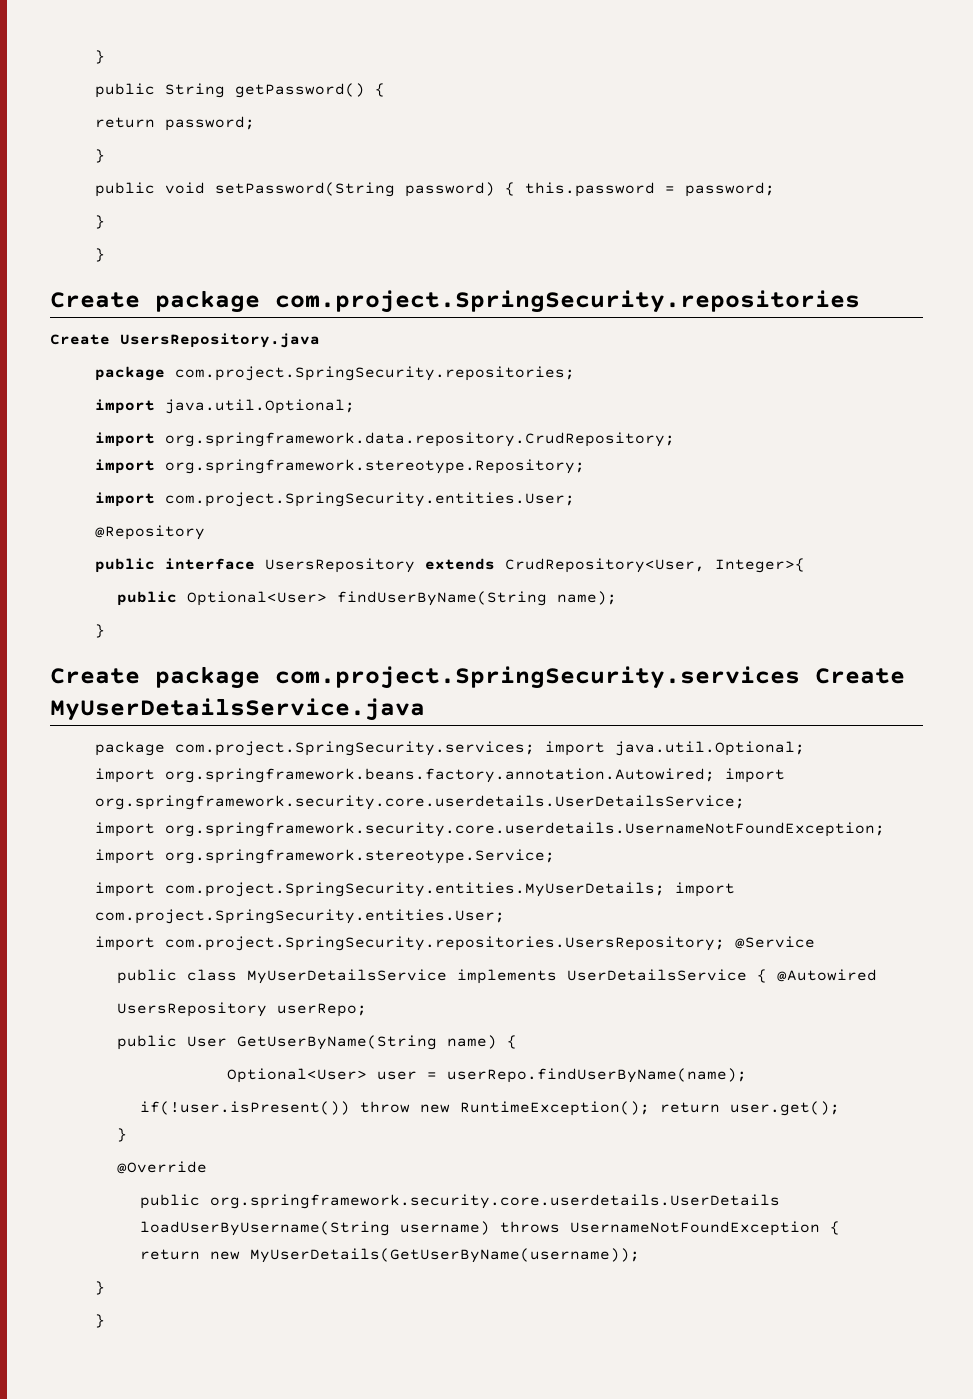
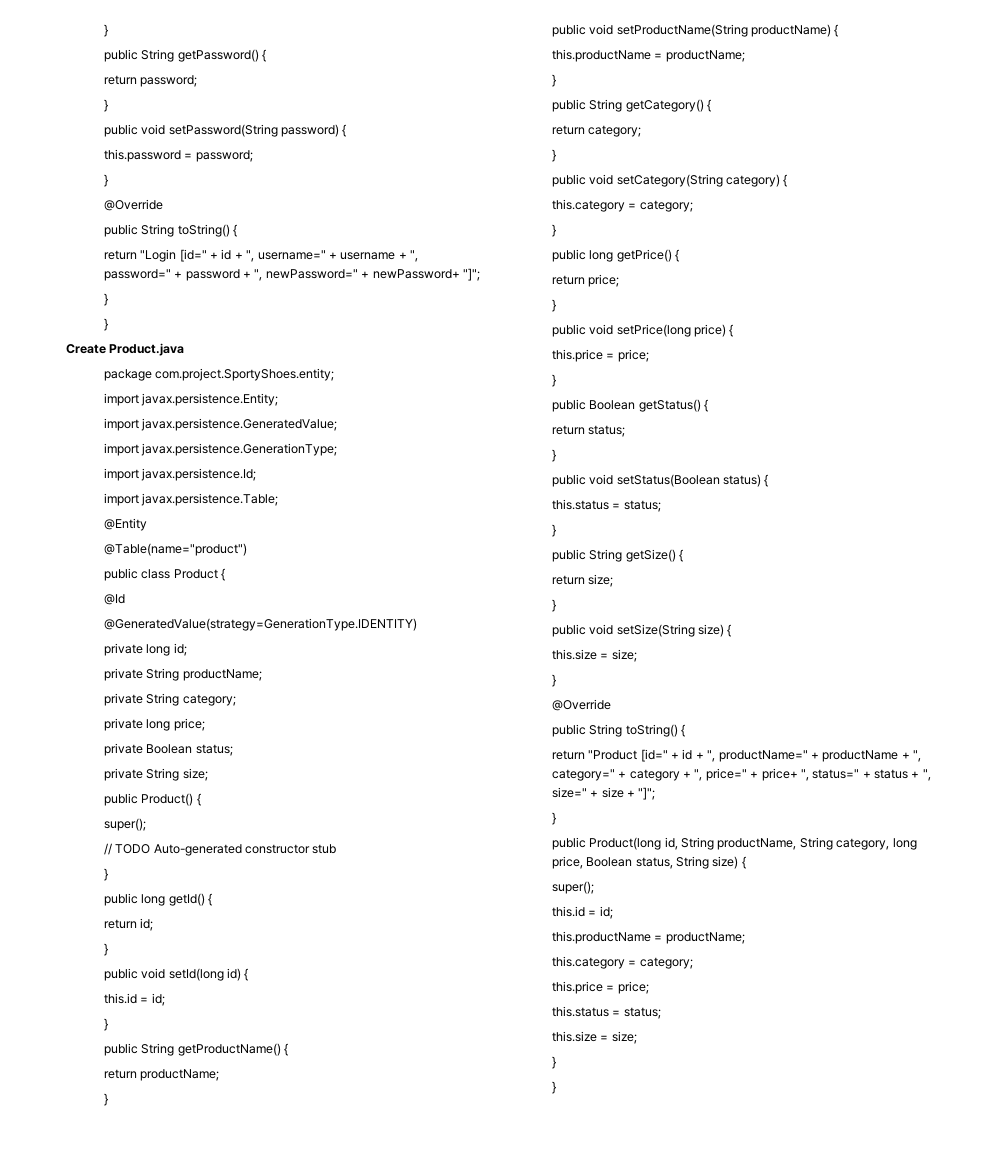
- public void setPassword(String password) { this.password = password;
+ public void setPassword(String password) {
+ this.password = password;
+ }
+ @Override
+ public String toString() {
+ return "Login [id=" + id + ", username=" + username + ", password=" + password + ", newPassword=" + newPassword+ "]";
  }
  }
- Create package com.project.SpringSecurity.repositories
- Create UsersRepository.java
- package com.project.SpringSecurity.repositories;
- import java.util.Optional;
- import org.springframework.data.repository.CrudRepository;
- import org.springframework.stereotype.Repository;
- import com.project.SpringSecurity.entities.User;
- @Repository
- public interface UsersRepository extends CrudRepository<User, Integer>{
- public Optional<User> findUserByName(String name);
+ Create Product.java
+ package com.project.SportyShoes.entity;
+ import javax.persistence.Entity;
+ import javax.persistence.GeneratedValue;
+ import javax.persistence.GenerationType;
+ import javax.persistence.Id;
+ import javax.persistence.Table;
+ @Entity
+ @Table(name="product")
+ public class Product {
+ @Id
+ @GeneratedValue(strategy=GenerationType.IDENTITY)
+ private long id;
+ private String productName;
+ private String category;
+ private long price;
+ private Boolean status;
+ private String size;
+ public Product() {
+ super();
+ // TODO Auto-generated constructor stub
  }
- Create package com.project.SpringSecurity.services Create MyUserDetailsService.java
- package com.project.SpringSecurity.services; import java.util.Optional;
- import org.springframework.beans.factory.annotation.Autowired; import org.springframework.security.core.userdetails.UserDetailsService;
- import org.springframework.security.core.userdetails.UsernameNotFoundException; import org.springframework.stereotype.Service;
- import com.project.SpringSecurity.entities.MyUserDetails; import com.project.SpringSecurity.entities.User;
- import com.project.SpringSecurity.repositories.UsersRepository; @Service
- public class MyUserDetailsService implements UserDetailsService { @Autowired
- UsersRepository userRepo;
- public User GetUserByName(String name) {
- Optional<User> user = userRepo.findUserByName(name);
- if(!user.isPresent()) throw new RuntimeException(); return user.get();
+ public long getId() {
+ return id;
+ }
+ public void setId(long id) {
+ this.id = id;
+ }
+ public String getProductName() {
+ return productName;
+ }
+ public void setProductName(String productName) {
+ this.productName = productName;
+ }
+ public String getCategory() {
+ return category;
+ }
+ public void setCategory(String category) {
+ this.category = category;
+ }
+ public long getPrice() {
+ return price;
+ }
+ public void setPrice(long price) {
+ this.price = price;
+ }
+ public Boolean getStatus() {
+ return status;
+ }
+ public void setStatus(Boolean status) {
+ this.status = status;
+ }
+ public String getSize() {
+ return size;
+ }
+ public void setSize(String size) {
+ this.size = size;
  }
  @Override
- public org.springframework.security.core.userdetails.UserDetails loadUserByUsername(String username) throws UsernameNotFoundException {
- return new MyUserDetails(GetUserByName(username));
+ public String toString() {
+ return "Product [id=" + id + ", productName=" + productName + ", category=" + category + ", price=" + price+ ", status=" + status + ", size=" + size + "]";
+ }
+ public Product(long id, String productName, String category, long price, Boolean status, String size) {
+ super();
+ this.id = id;
+ this.productName = productName;
+ this.category = category;
+ this.price = price;
+ this.status = status;
+ this.size = size;

